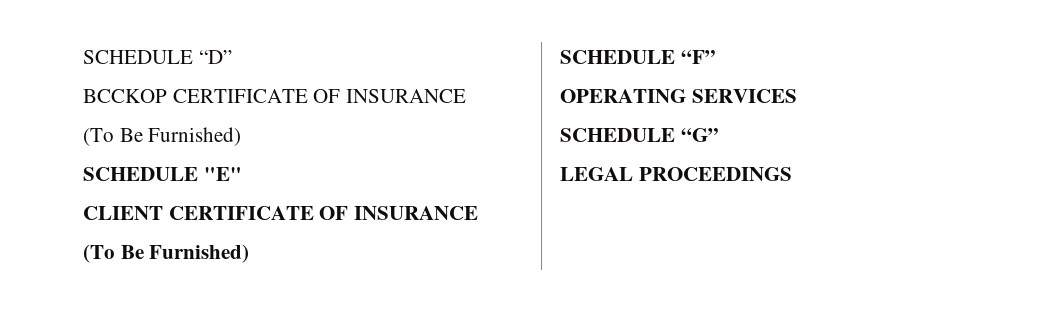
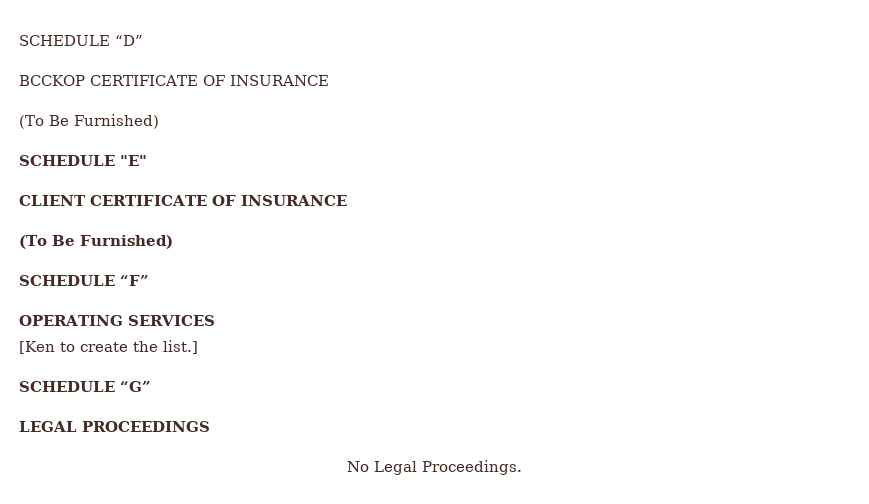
+ [Ken to create the list.]
+ No Legal Proceedings.

